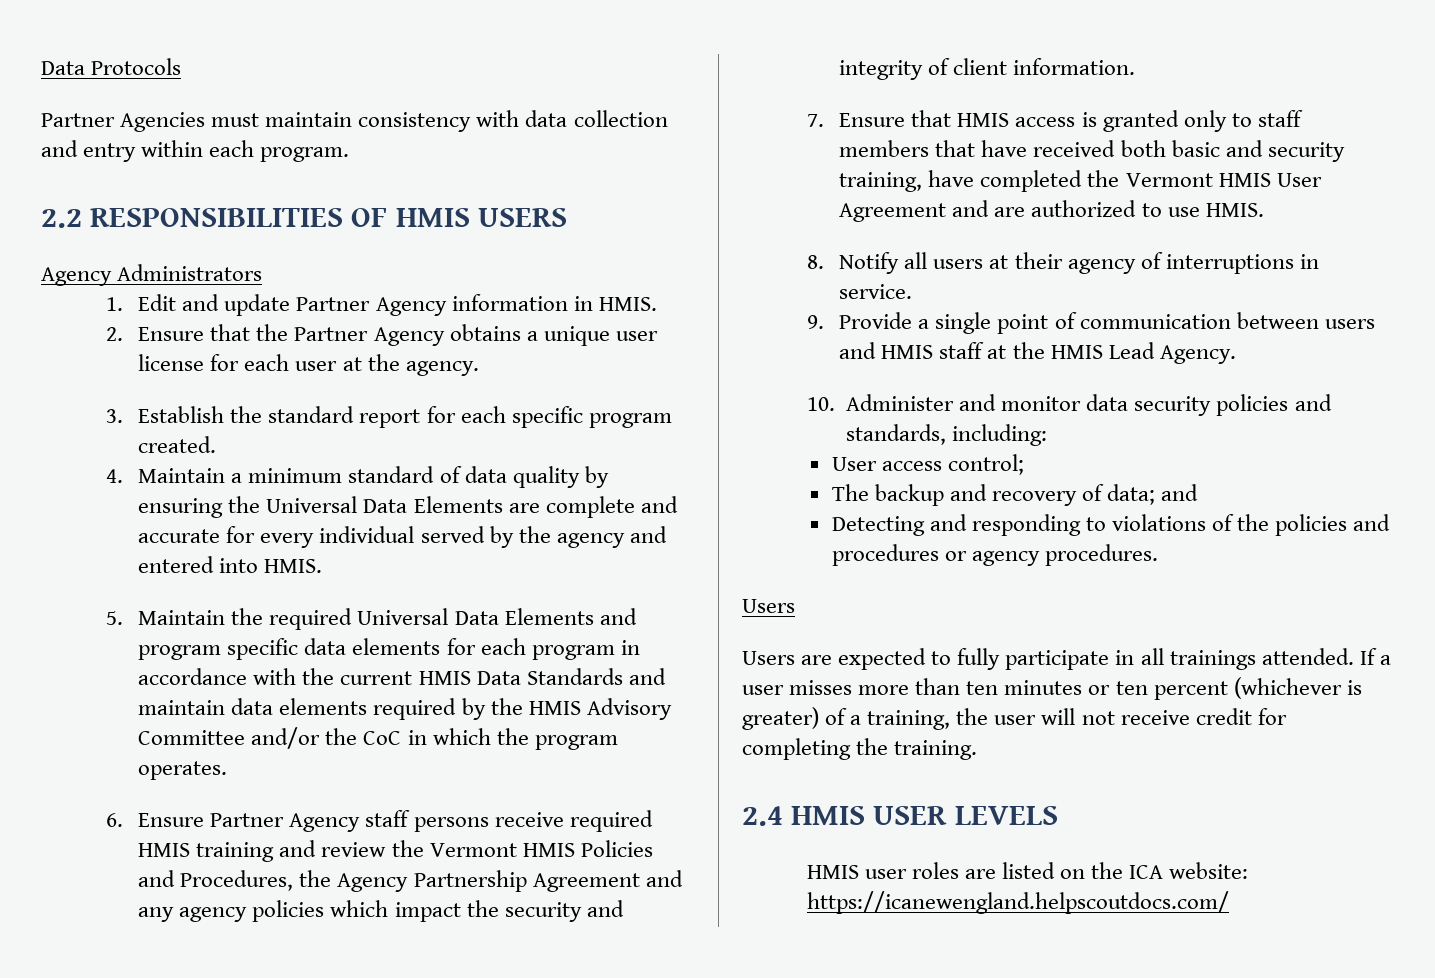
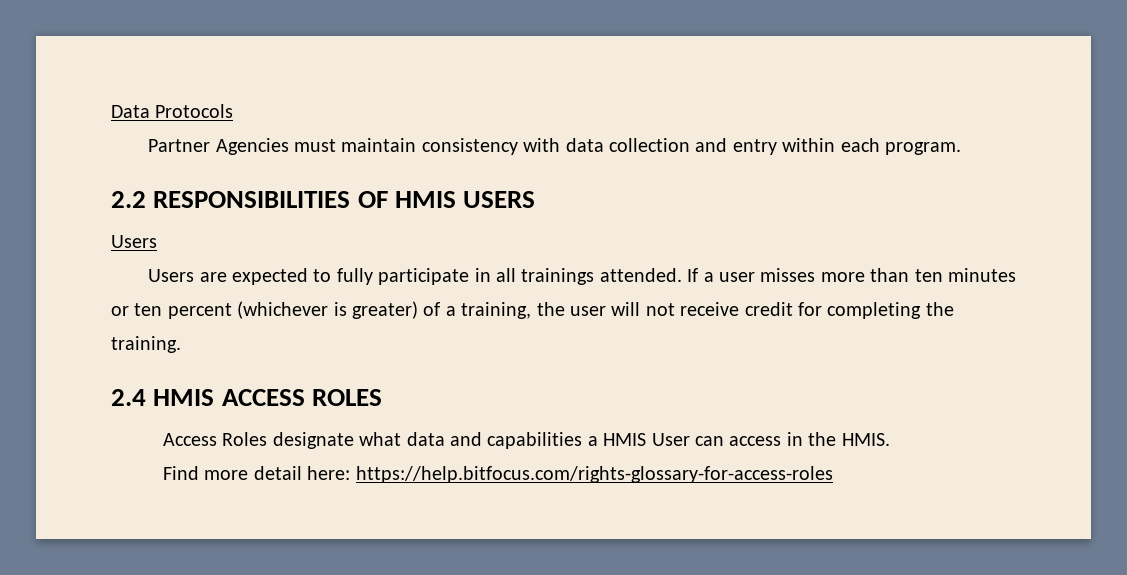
- Agency Administrators
- 1. Edit and update Partner Agency information in HMIS.
- 2. Ensure that the Partner Agency obtains a unique user license for each user at the agency.
- 3. Establish the standard report for each specific program created.
- 4. Maintain a minimum standard of data quality by ensuring the Universal Data Elements are complete and accurate for every individual served by the agency and entered into HMIS.
- 5. Maintain the required Universal Data Elements and program specific data elements for each program in accordance with the current HMIS Data Standards and maintain data elements required by the HMIS Advisory Committee and/or the CoC in which the program operates.
- 6. Ensure Partner Agency staff persons receive required HMIS training and review the Vermont HMIS Policies and Procedures, the Agency Partnership Agreement and any agency policies which impact the security and integrity of client information.
- 7. Ensure that HMIS access is granted only to staff members that have received both basic and security training, have completed the Vermont HMIS User Agreement and are authorized to use HMIS.
- 8. Notify all users at their agency of interruptions in service.
- 9. Provide a single point of communication between users and HMIS staff at the HMIS Lead Agency.
- 10. Administer and monitor data security policies and standards, including:
- User access control;
- The backup and recovery of data; and
- Detecting and responding to violations of the policies and procedures or agency procedures.
- 2.4 HMIS USER LEVELS
- HMIS user roles are listed on the ICA website: https://icanewengland.helpscoutdocs.com/
+ 2.4 HMIS ACCESS ROLES
+ Access Roles designate what data and capabilities a HMIS User can access in the HMIS.
+ Find more detail here: https://help.bitfocus.com/rights-glossary-for-access-roles

